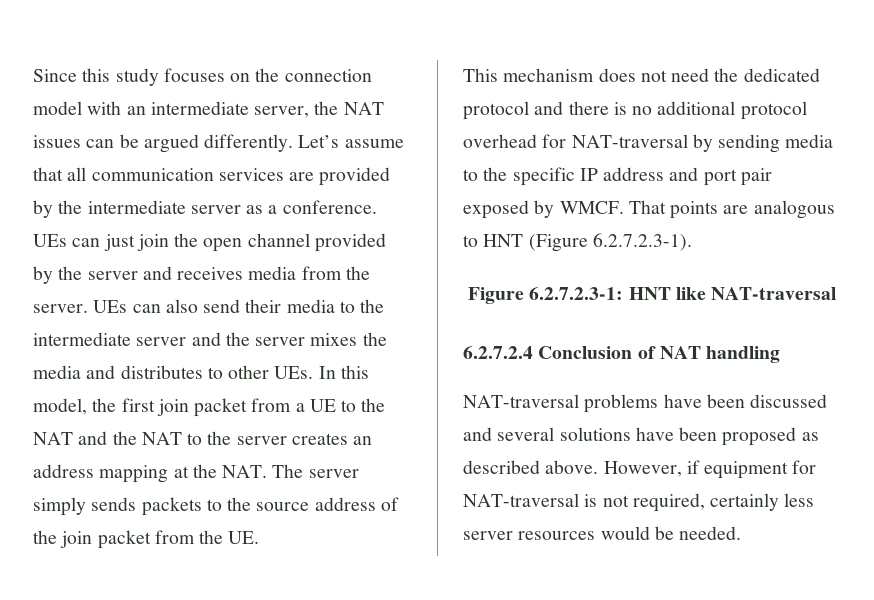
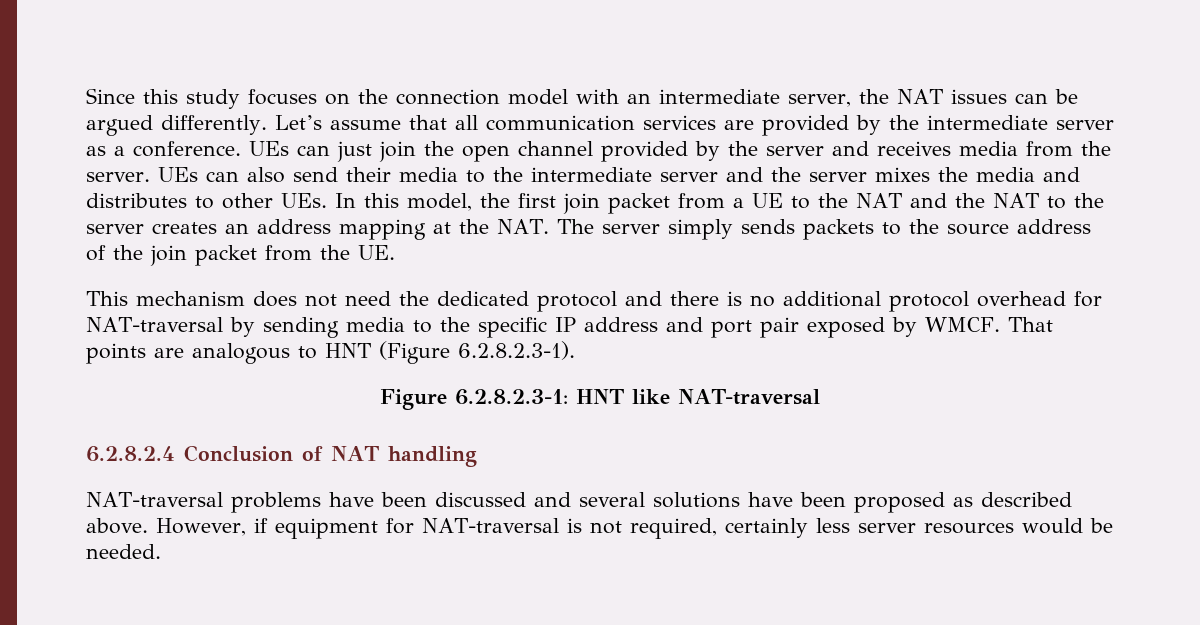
- That points are analogous to HNT (Figure 6.2.7.2.3-1).
+ That points are analogous to HNT (Figure 6.2.8.2.3-1).
- Figure 6.2.7.2.3-1: HNT like NAT-traversal
+ Figure 6.2.8.2.3-1: HNT like NAT-traversal
- 6.2.7.2.4 Conclusion of NAT handling
+ 6.2.8.2.4 Conclusion of NAT handling

